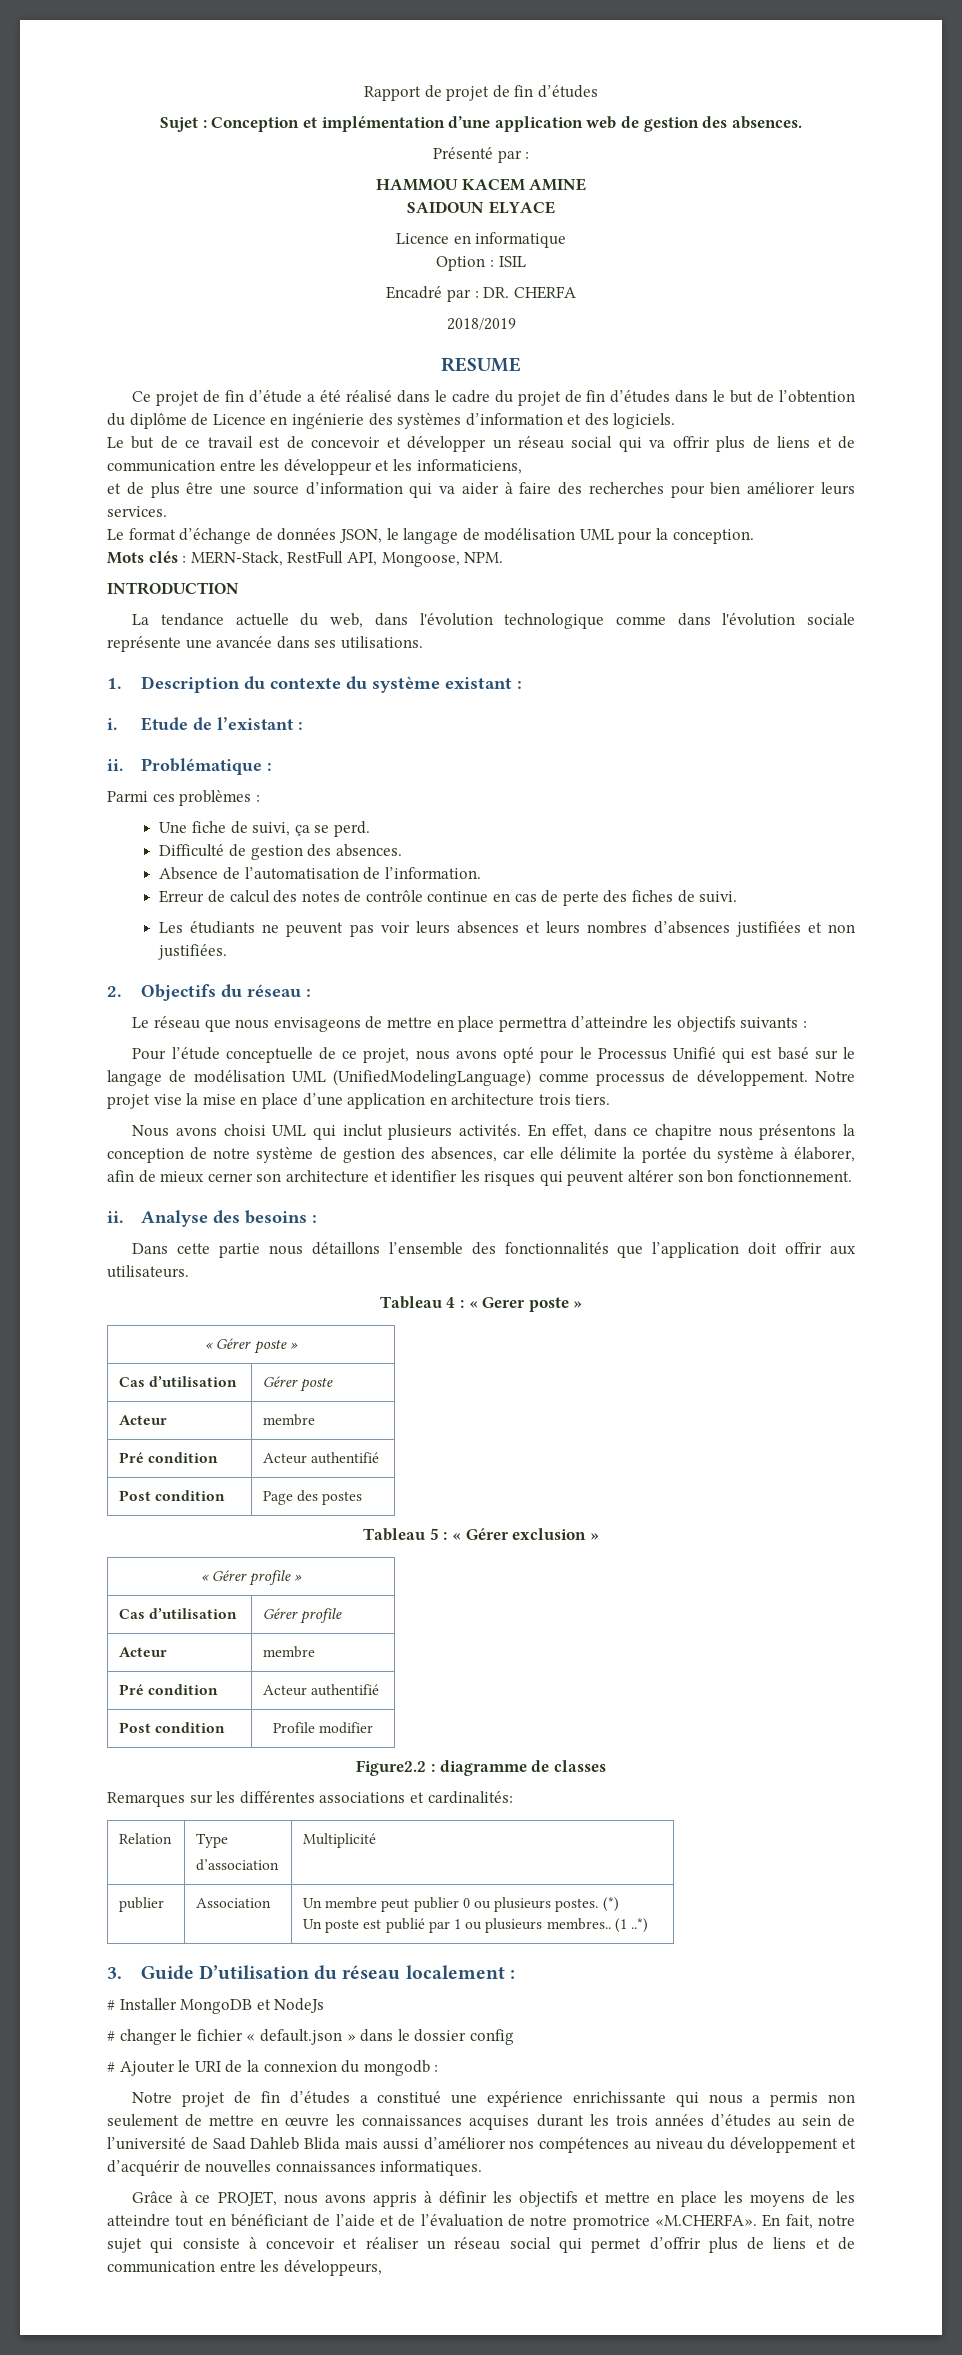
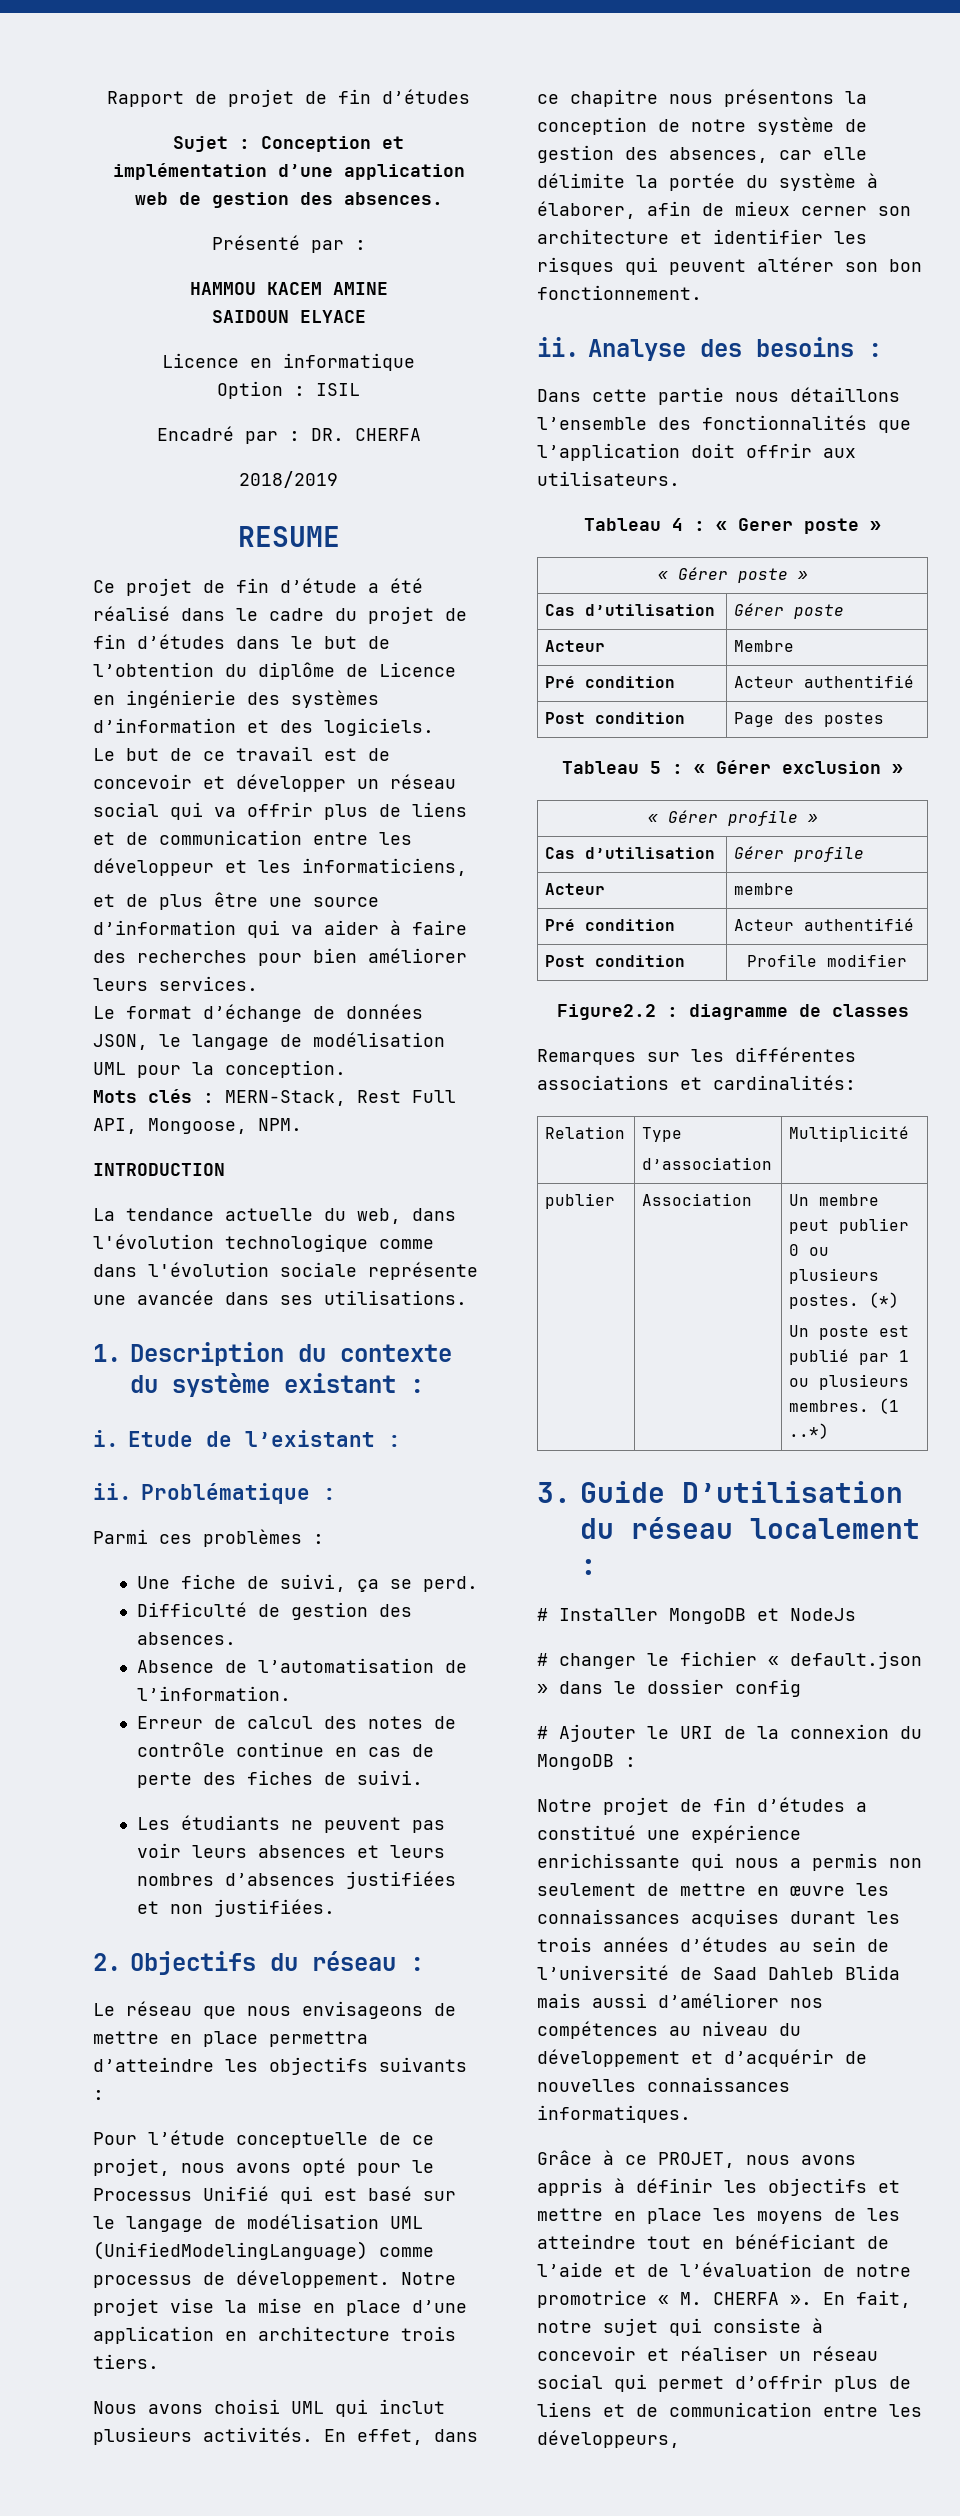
- Mots clés : MERN-Stack, RestFull API, Mongoose, NPM.
+ Mots clés : MERN-Stack, Rest Full API, Mongoose, NPM.
  Cas d’utilisation | Gérer poste
- Acteur | membre
+ Acteur | Membre
  publier | Association | Un membre peut publier 0 ou plusieurs postes. (*)
- Un poste est publié par 1 ou plusieurs membres.. (1 ..*)
+ Un poste est publié par 1 ou plusieurs membres. (1 ..*)
- # Ajouter le URI de la connexion du mongodb :
+ # Ajouter le URI de la connexion du MongoDB :
- Grâce à ce PROJET, nous avons appris à définir les objectifs et mettre en place les moyens de les atteindre tout en bénéficiant de l’aide et de l’évaluation de notre promotrice «M.CHERFA». En fait, notre sujet qui consiste à concevoir et réaliser un réseau social qui permet d’offrir plus de liens et de communication entre les développeurs,
+ Grâce à ce PROJET, nous avons appris à définir les objectifs et mettre en place les moyens de les atteindre tout en bénéficiant de l’aide et de l’évaluation de notre promotrice « M. CHERFA ». En fait, notre sujet qui consiste à concevoir et réaliser un réseau social qui permet d’offrir plus de liens et de communication entre les développeurs,

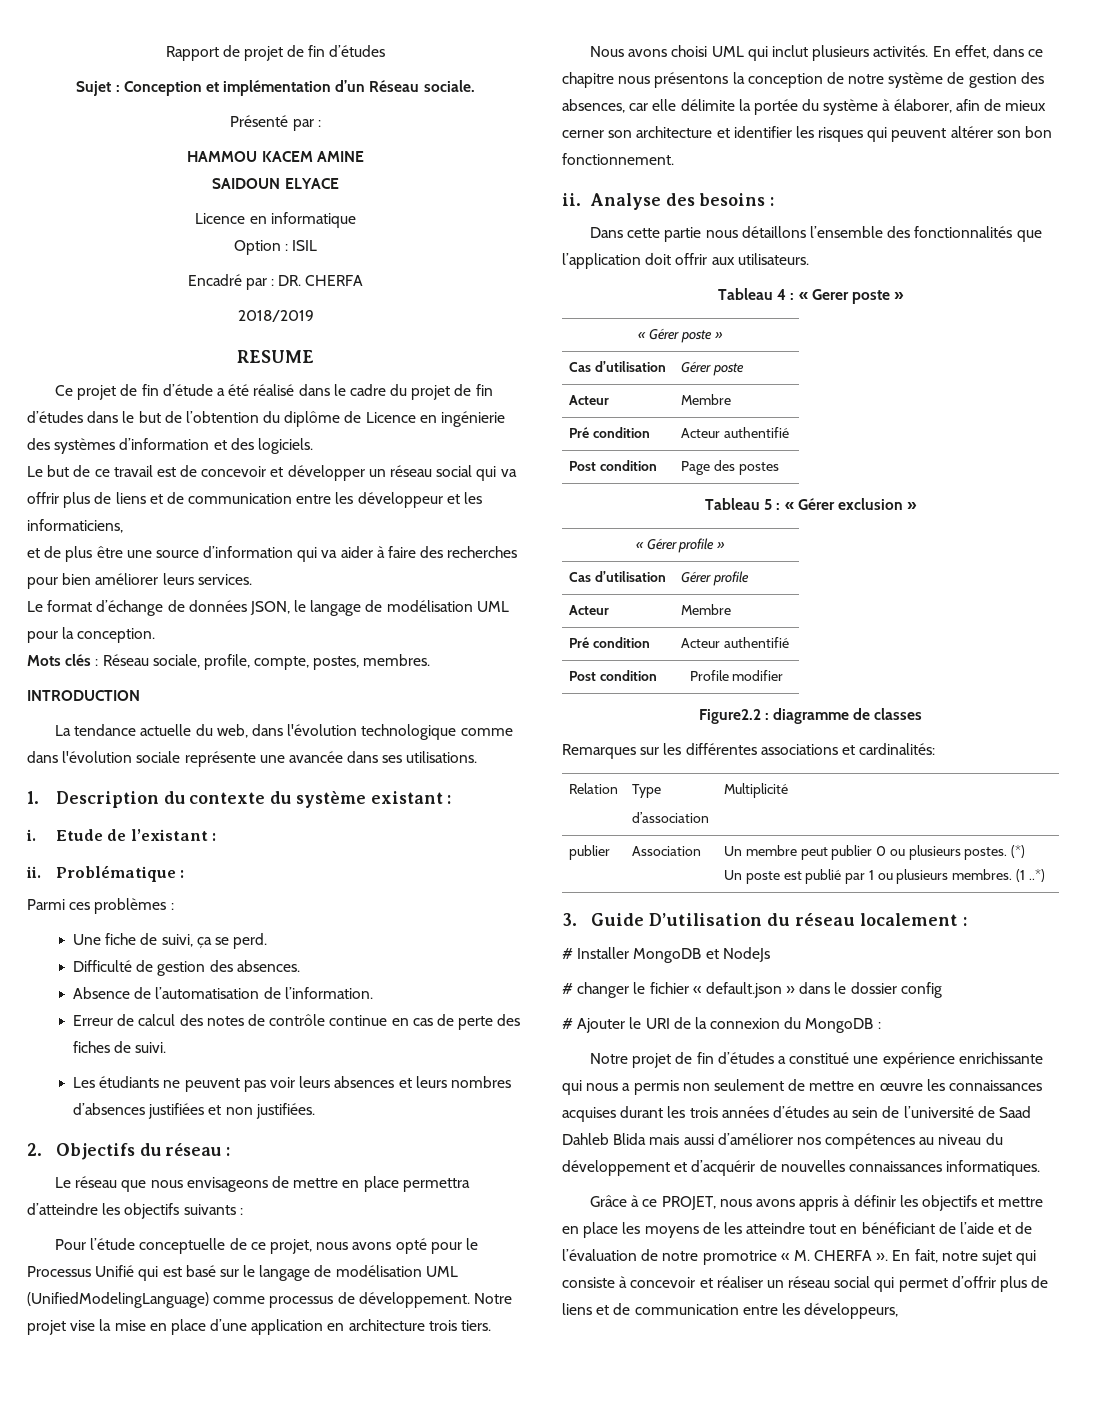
- Sujet : Conception et implémentation d’une application web de gestion des absences.
+ Sujet : Conception et implémentation d’un Réseau sociale.
- Mots clés : MERN-Stack, Rest Full API, Mongoose, NPM.
+ Mots clés : Réseau sociale, profile, compte, postes, membres.
  Cas d’utilisation | Gérer profile
- Acteur | membre
+ Acteur | Membre

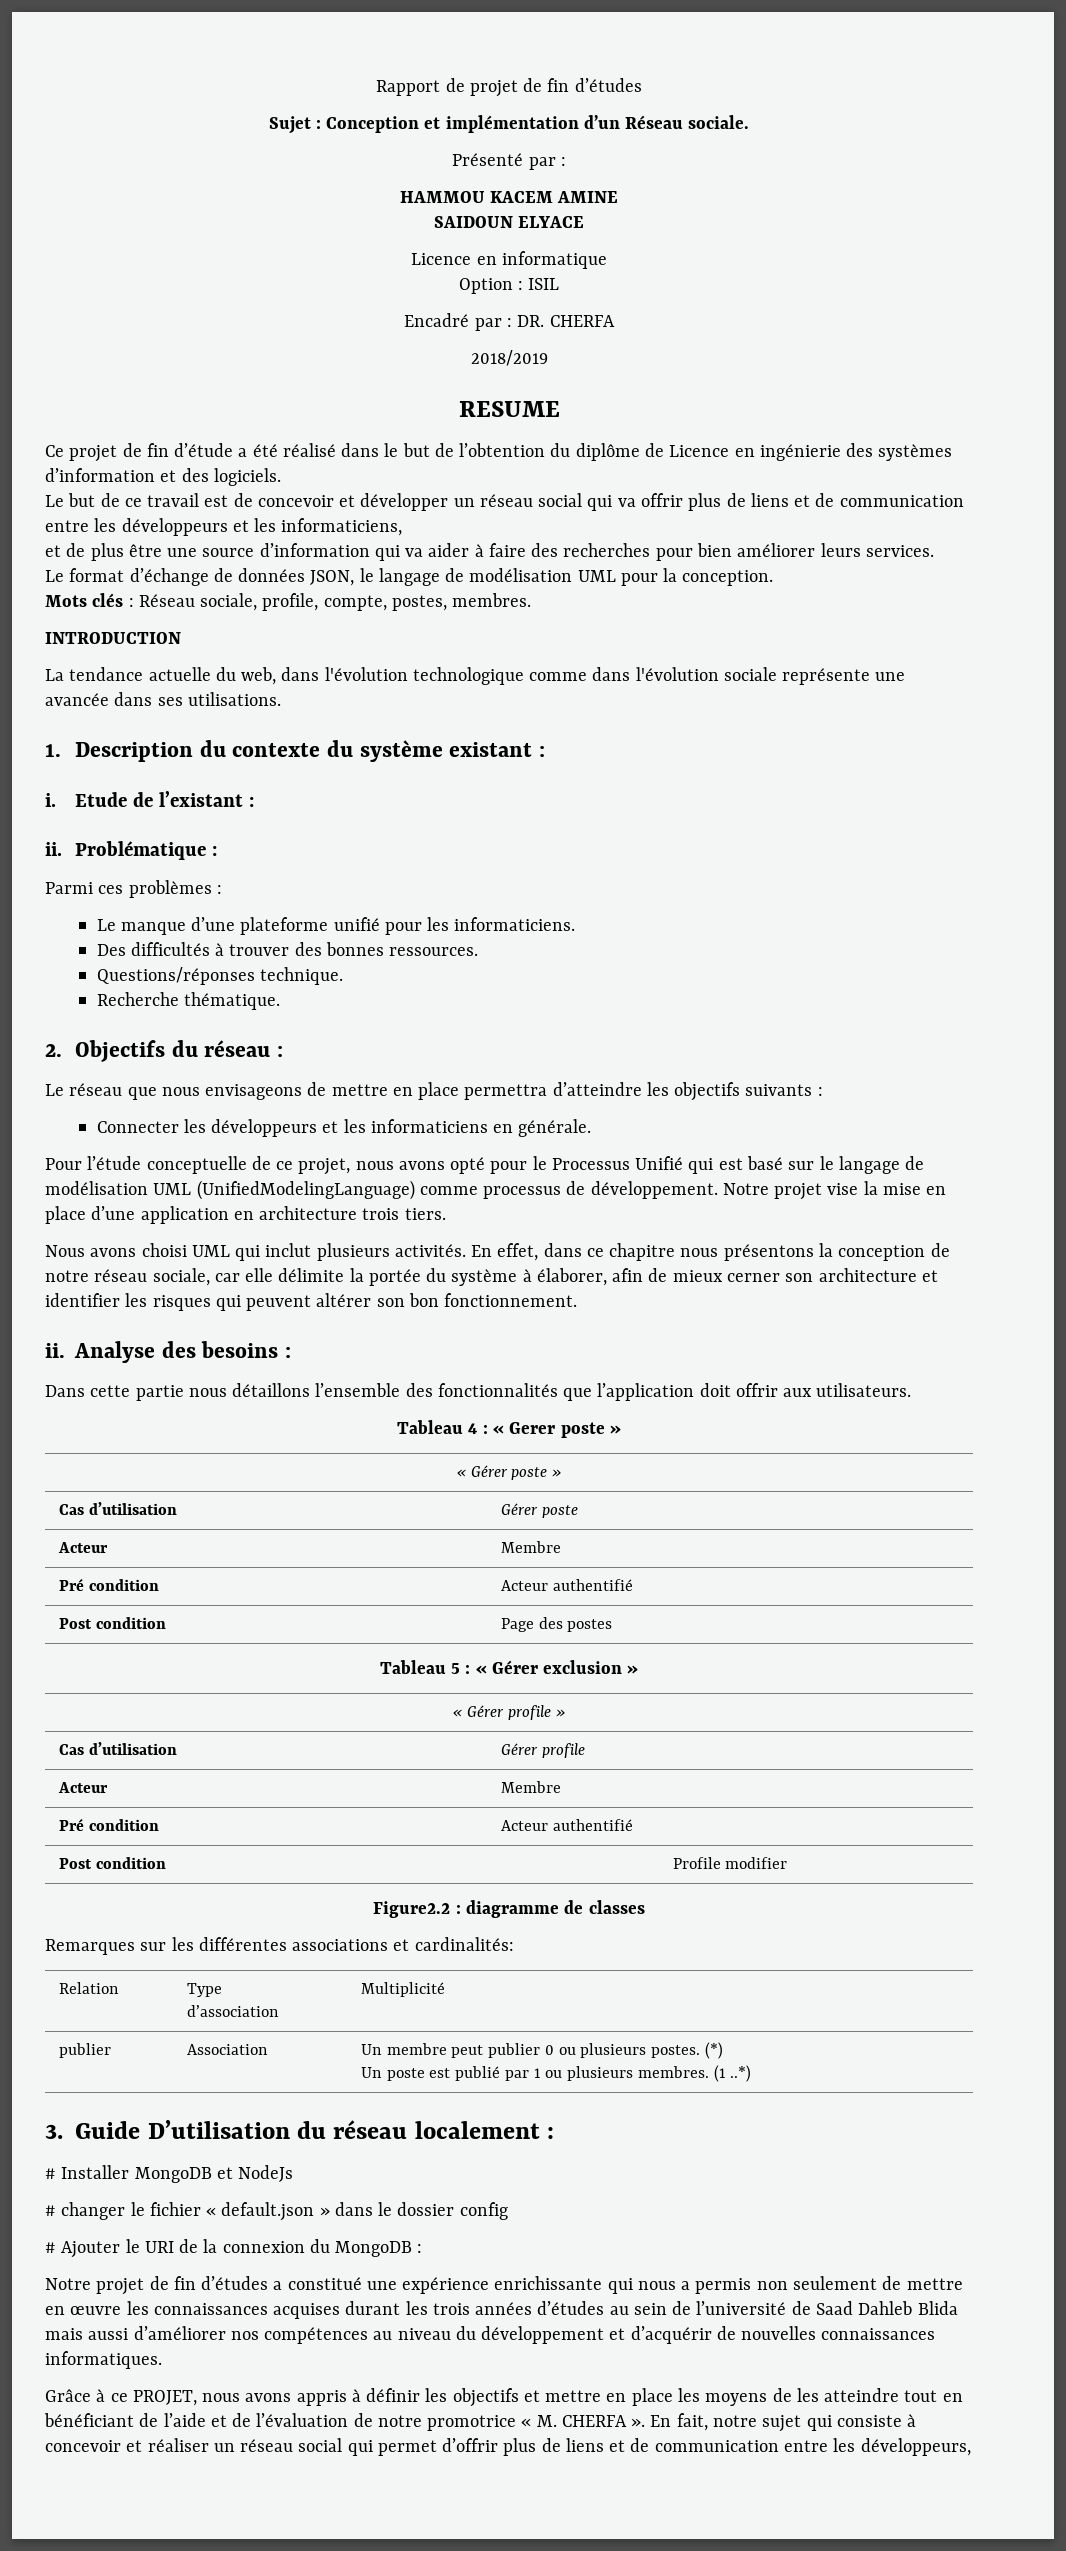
- Ce projet de fin d’étude a été réalisé dans le cadre du projet de fin d’études dans le but de l’obtention du diplôme de Licence en ingénierie des systèmes d’information et des logiciels.
+ Ce projet de fin d’étude a été réalisé dans le but de l’obtention du diplôme de Licence en ingénierie des systèmes d’information et des logiciels.
- Le but de ce travail est de concevoir et développer un réseau social qui va offrir plus de liens et de communication entre les développeur et les informaticiens,
+ Le but de ce travail est de concevoir et développer un réseau social qui va offrir plus de liens et de communication entre les développeurs et les informaticiens,
- Une fiche de suivi, ça se perd.
- Difficulté de gestion des absences.
- Absence de l’automatisation de l’information.
- Erreur de calcul des notes de contrôle continue en cas de perte des fiches de suivi.
- Les étudiants ne peuvent pas voir leurs absences et leurs nombres d’absences justifiées et non justifiées.
+ Le manque d’une plateforme unifié pour les informaticiens.
+ Des difficultés à trouver des bonnes ressources.
+ Questions/réponses technique.
+ Recherche thématique.
+ Connecter les développeurs et les informaticiens en générale.
- En effet, dans ce chapitre nous présentons la conception de notre système de gestion des absences, car elle délimite la portée du système à élaborer, afin de mieux cerner son architecture et identifier les risques qui peuvent altérer son bon fonctionnement.
+ En effet, dans ce chapitre nous présentons la conception de notre réseau sociale, car elle délimite la portée du système à élaborer, afin de mieux cerner son architecture et identifier les risques qui peuvent altérer son bon fonctionnement.

